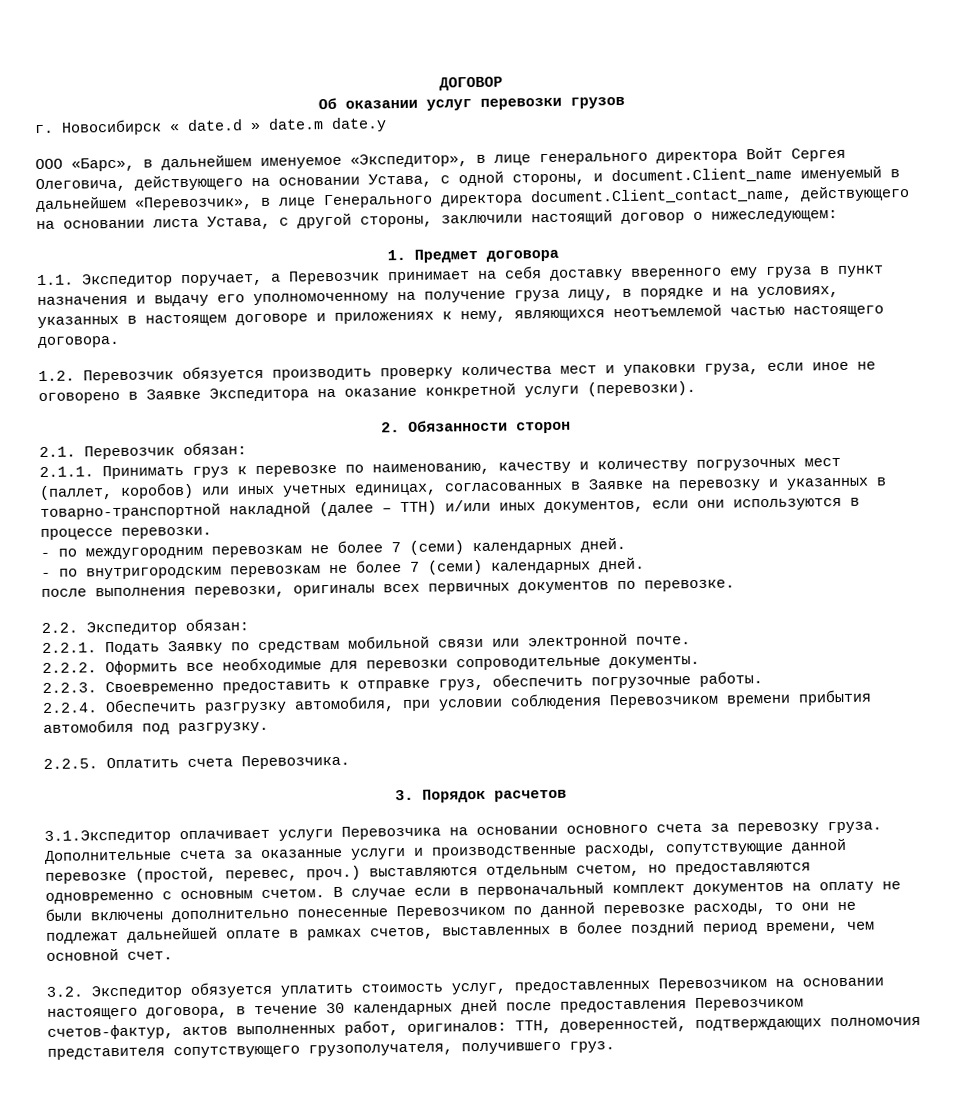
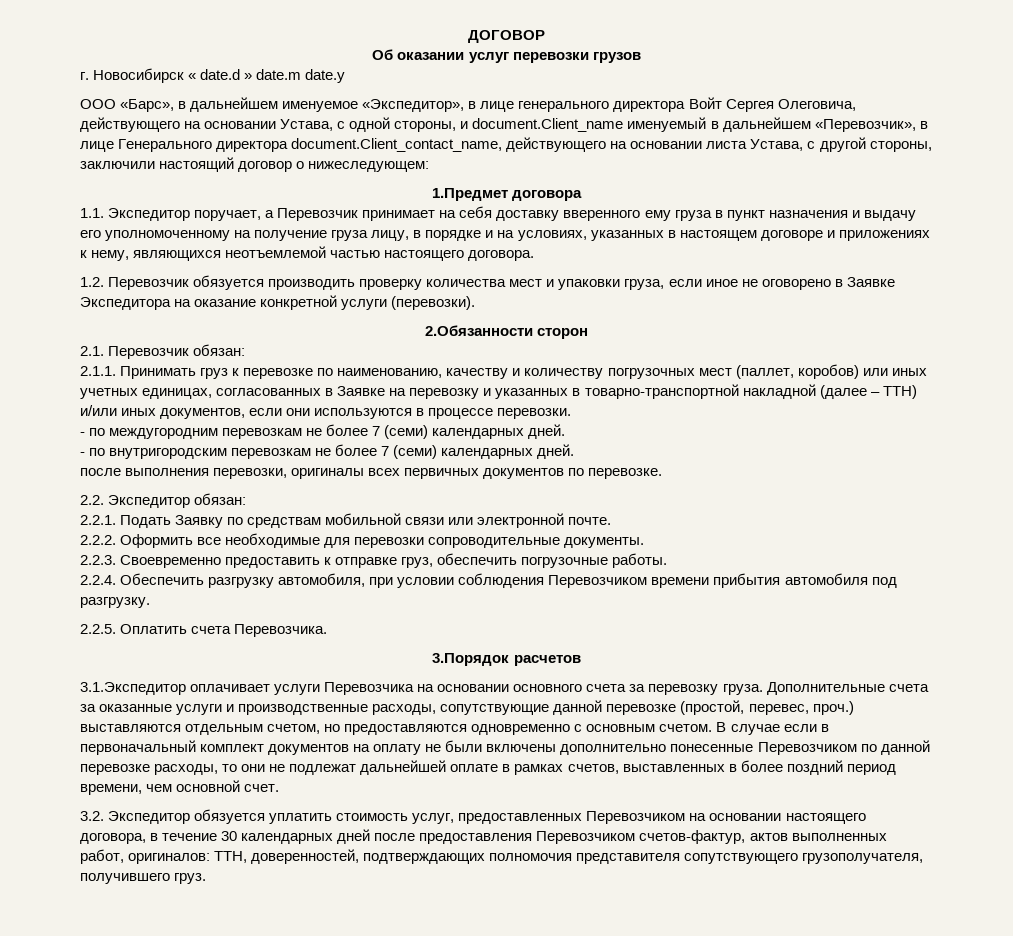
- 1. Предмет договора
+ 1.Предмет договора
- 2. Обязанности сторон
+ 2.Обязанности сторон
- 3. Порядок расчетов
+ 3.Порядок расчетов

